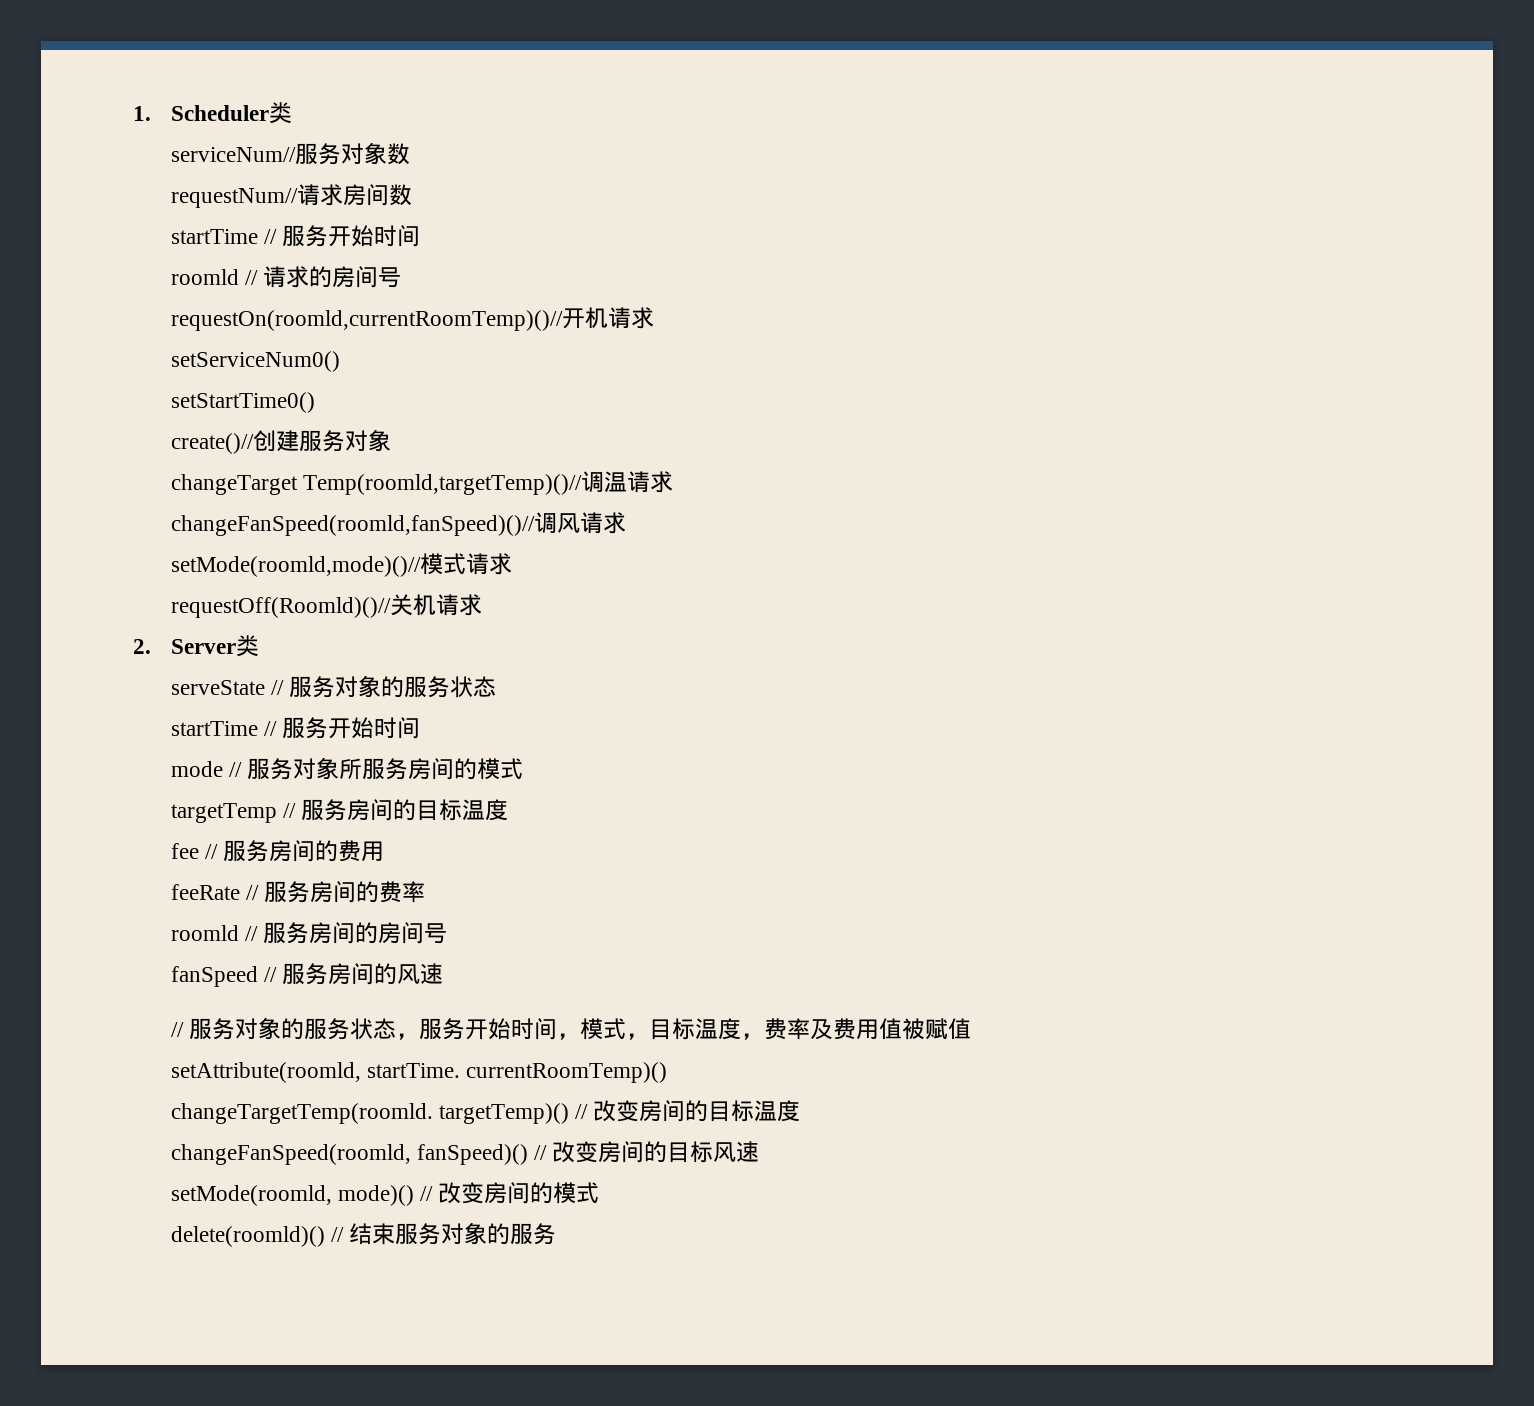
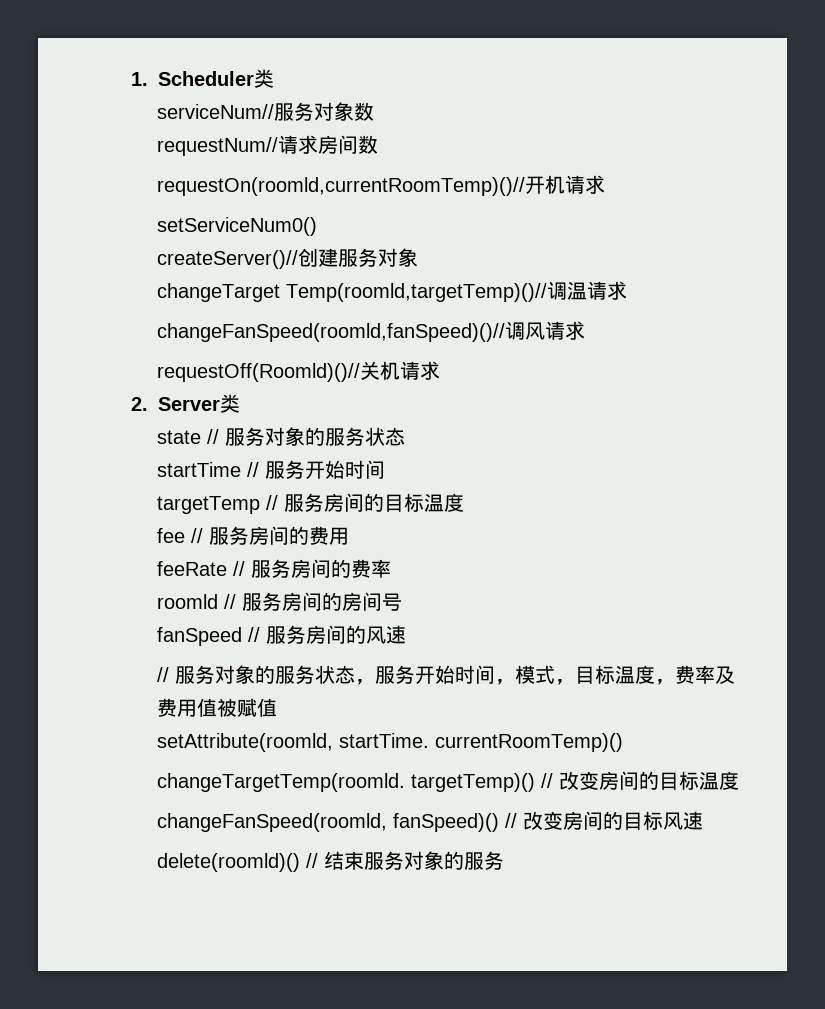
  requestNum//请求房间数
- startTime // 服务开始时间
- roomld // 请求的房间号
- setStartTime0()
- create()//创建服务对象
+ createServer()//创建服务对象
- setMode(roomld,mode)()//模式请求
- serveState // 服务对象的服务状态
+ state // 服务对象的服务状态
- mode // 服务对象所服务房间的模式
- setMode(roomld, mode)() // 改变房间的模式

